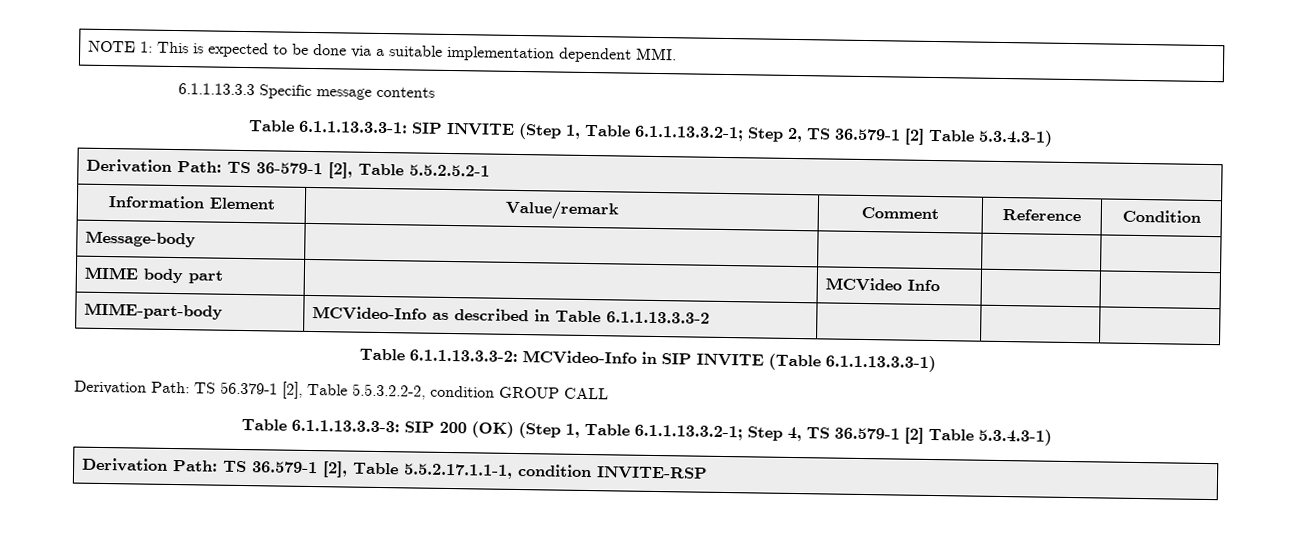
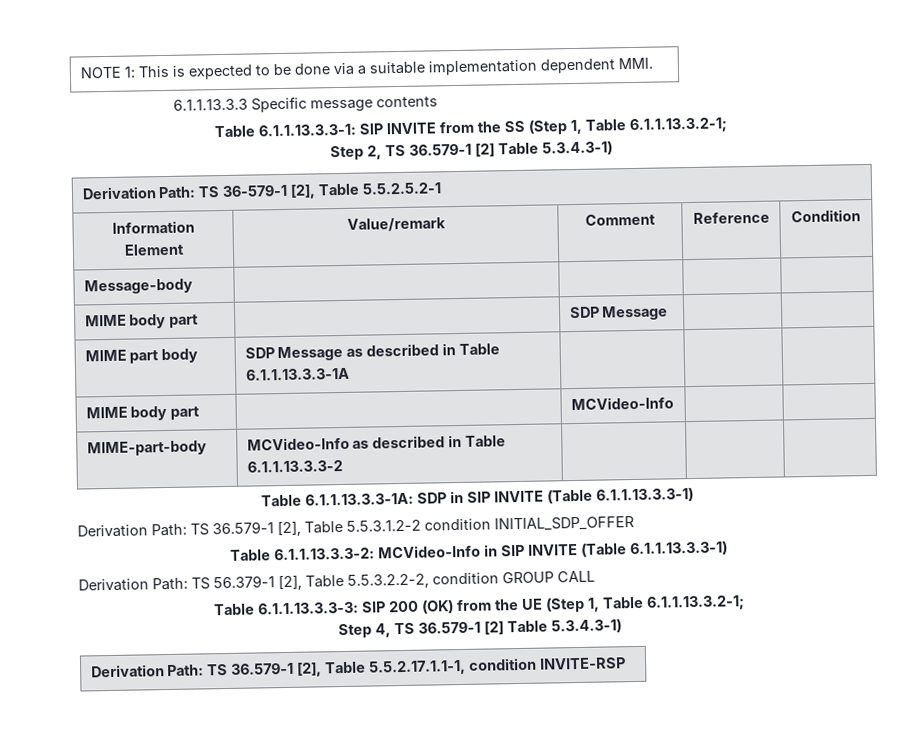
- Table 6.1.1.13.3.3-1: SIP INVITE (Step 1, Table 6.1.1.13.3.2-1; Step 2, TS 36.579-1 [2] Table 5.3.4.3-1)
+ Table 6.1.1.13.3.3-1: SIP INVITE from the SS (Step 1, Table 6.1.1.13.3.2-1;
+ Step 2, TS 36.579-1 [2] Table 5.3.4.3-1)
- MIME body part | | MCVideo Info | |
+ MIME body part | | SDP Message | |
+ MIME part body | SDP Message as described in Table 6.1.1.13.3.3-1A | | |
+ MIME body part | | MCVideo-Info | |
+ Table 6.1.1.13.3.3-1A: SDP in SIP INVITE (Table 6.1.1.13.3.3-1)
+ Derivation Path: TS 36.579-1 [2], Table 5.5.3.1.2-2 condition INITIAL_SDP_OFFER
- Table 6.1.1.13.3.3-3: SIP 200 (OK) (Step 1, Table 6.1.1.13.3.2-1; Step 4, TS 36.579-1 [2] Table 5.3.4.3-1)
+ Table 6.1.1.13.3.3-3: SIP 200 (OK) from the UE (Step 1, Table 6.1.1.13.3.2-1;
+ Step 4, TS 36.579-1 [2] Table 5.3.4.3-1)

